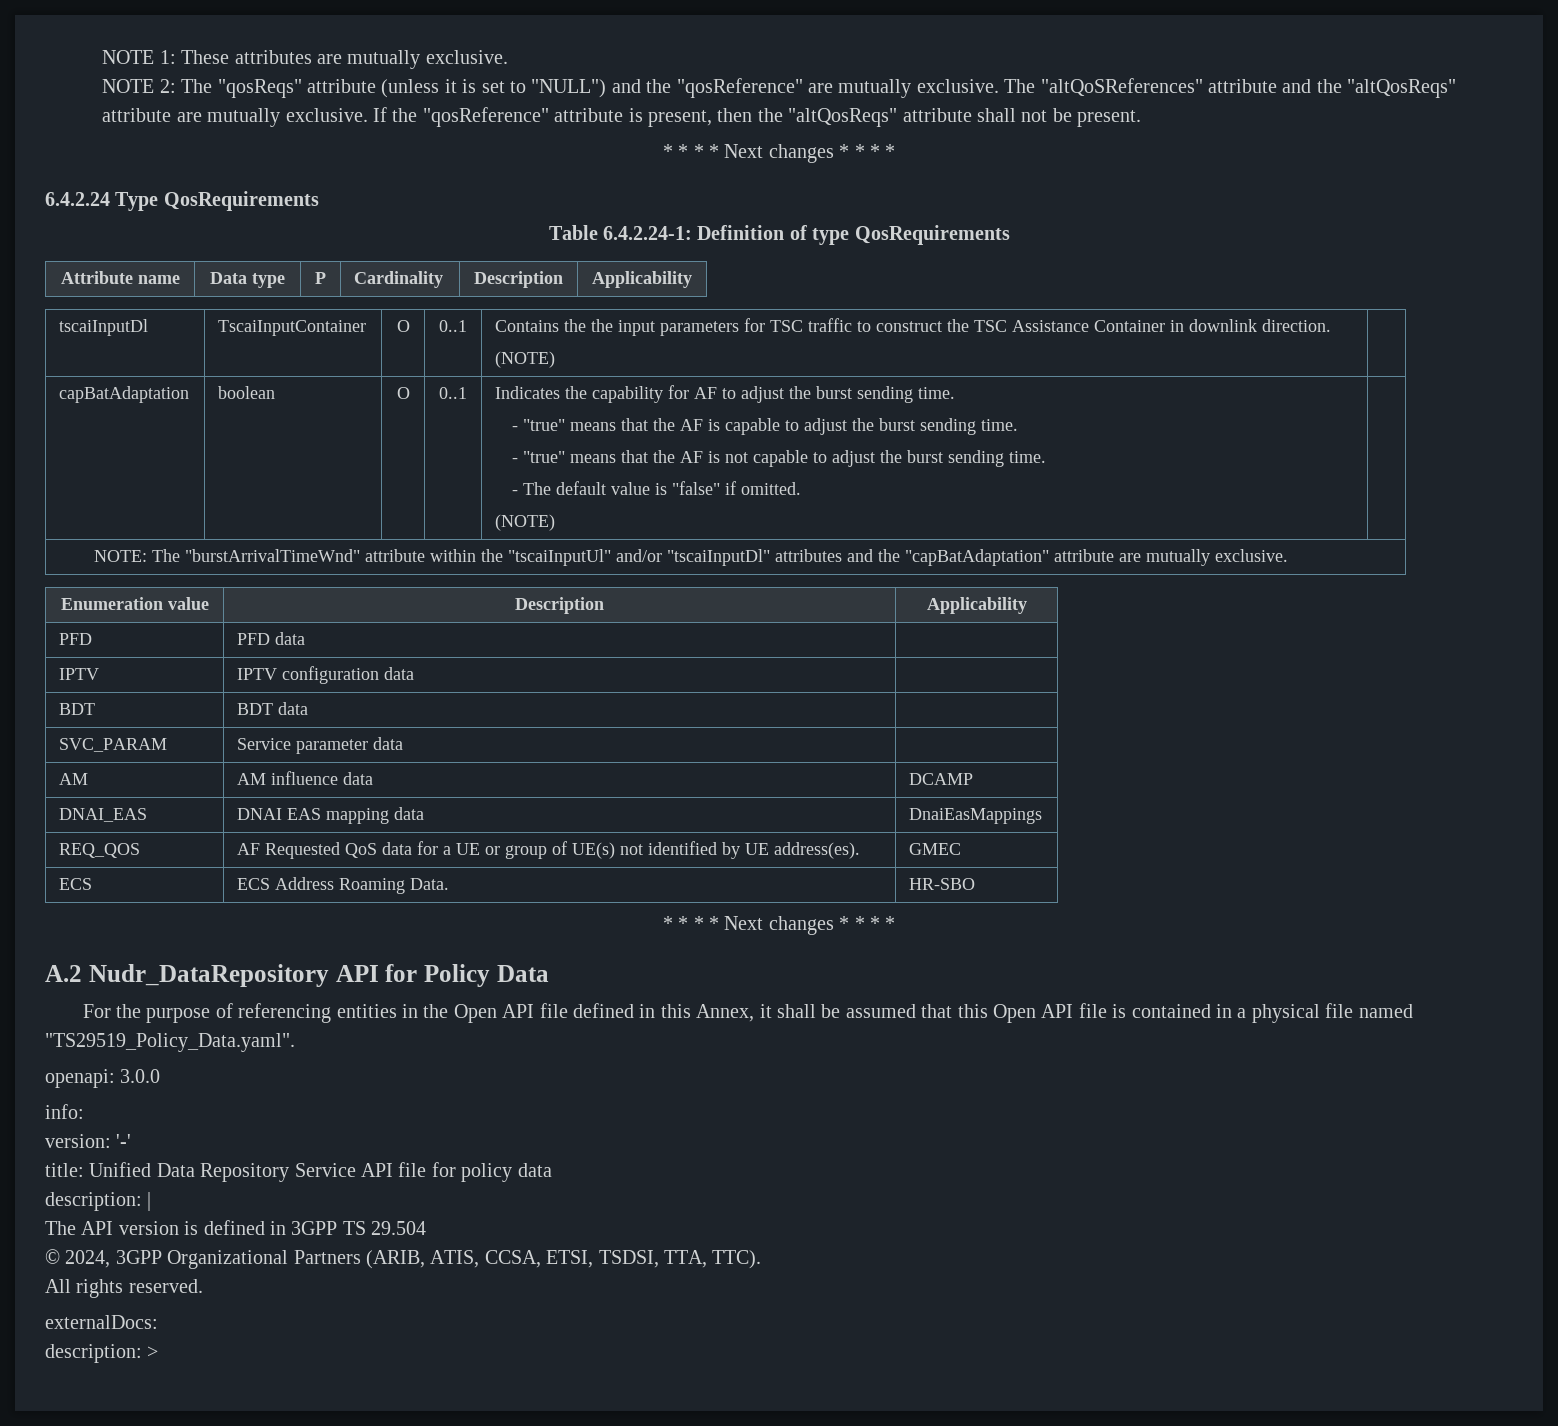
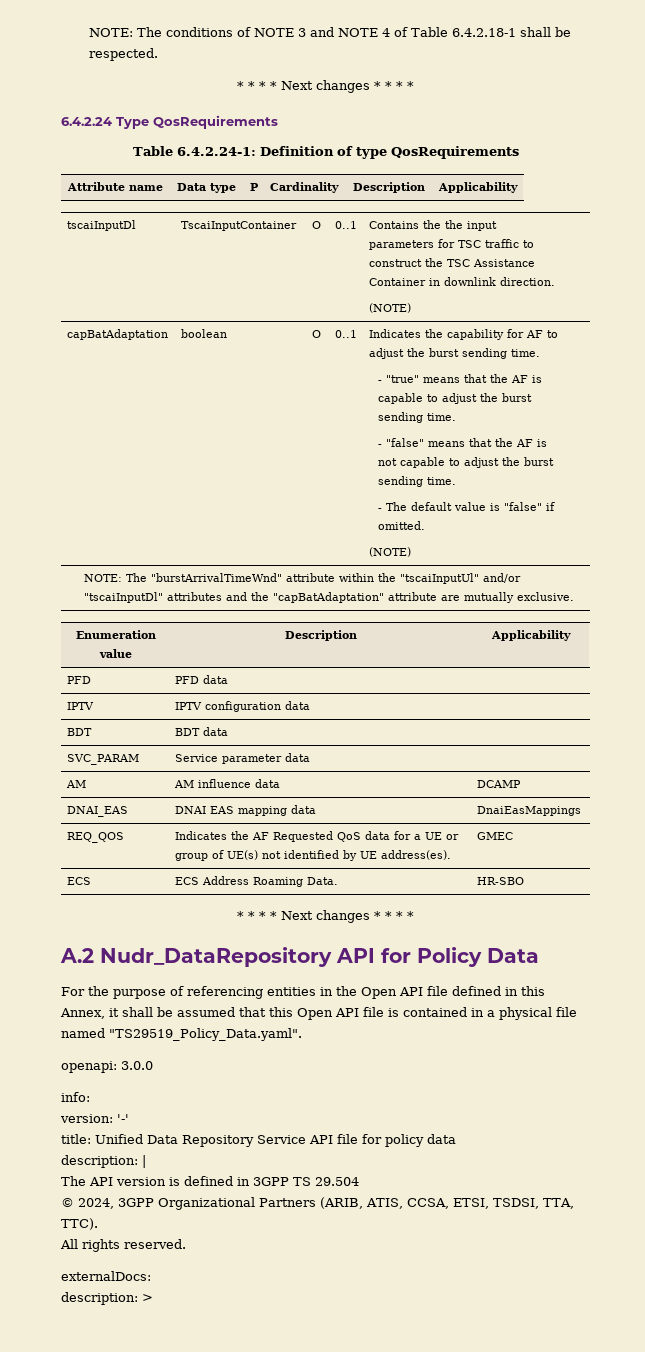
- NOTE 1: These attributes are mutually exclusive.
- NOTE 2: The "qosReqs" attribute (unless it is set to "NULL") and the "qosReference" are mutually exclusive. The "altQoSReferences" attribute and the "altQosReqs" attribute are mutually exclusive. If the "qosReference" attribute is present, then the "altQosReqs" attribute shall not be present.
+ NOTE: The conditions of NOTE 3 and NOTE 4 of Table 6.4.2.18-1 shall be respected.
- - "true" means that the AF is not capable to adjust the burst sending time.
+ - "false" means that the AF is not capable to adjust the burst sending time.
- REQ_QOS | AF Requested QoS data for a UE or group of UE(s) not identified by UE address(es). | GMEC
+ REQ_QOS | Indicates the AF Requested QoS data for a UE or group of UE(s) not identified by UE address(es). | GMEC

